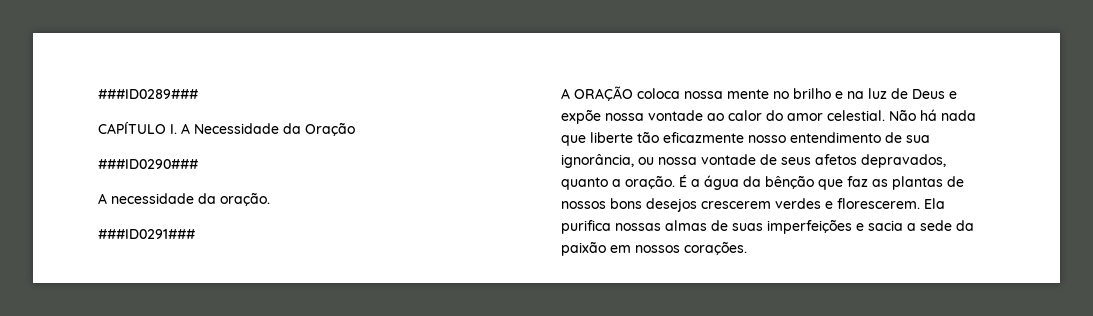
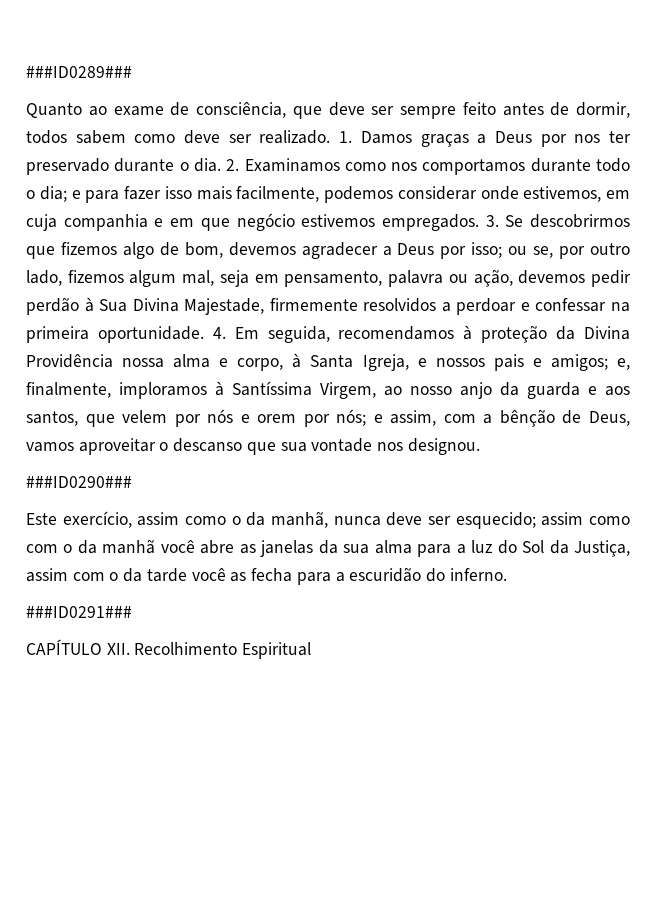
- CAPÍTULO I. A Necessidade da Oração
+ Quanto ao exame de consciência, que deve ser sempre feito antes de dormir, todos sabem como deve ser realizado. 1. Damos graças a Deus por nos ter preservado durante o dia. 2. Examinamos como nos comportamos durante todo o dia; e para fazer isso mais facilmente, podemos considerar onde estivemos, em cuja companhia e em que negócio estivemos empregados. 3. Se descobrirmos que fizemos algo de bom, devemos agradecer a Deus por isso; ou se, por outro lado, fizemos algum mal, seja em pensamento, palavra ou ação, devemos pedir perdão à Sua Divina Majestade, firmemente resolvidos a perdoar e confessar na primeira oportunidade. 4. Em seguida, recomendamos à proteção da Divina Providência nossa alma e corpo, à Santa Igreja, e nossos pais e amigos; e, finalmente, imploramos à Santíssima Virgem, ao nosso anjo da guarda e aos santos, que velem por nós e orem por nós; e assim, com a bênção de Deus, vamos aproveitar o descanso que sua vontade nos designou.
  ###ID0290###
- A necessidade da oração.
+ Este exercício, assim como o da manhã, nunca deve ser esquecido; assim como com o da manhã você abre as janelas da sua alma para a luz do Sol da Justiça, assim com o da tarde você as fecha para a escuridão do inferno.
  ###ID0291###
- A ORAÇÃO coloca nossa mente no brilho e na luz de Deus e expõe nossa vontade ao calor do amor celestial. Não há nada que liberte tão eficazmente nosso entendimento de sua ignorância, ou nossa vontade de seus afetos depravados, quanto a oração. É a água da bênção que faz as plantas de nossos bons desejos crescerem verdes e florescerem. Ela purifica nossas almas de suas imperfeições e sacia a sede da paixão em nossos corações.
+ CAPÍTULO XII. Recolhimento Espiritual

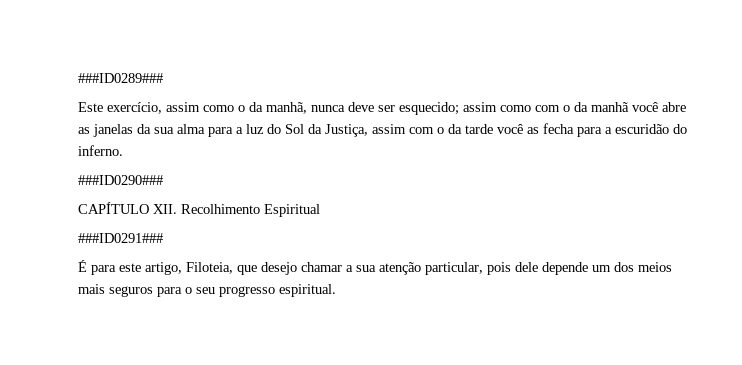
- Quanto ao exame de consciência, que deve ser sempre feito antes de dormir, todos sabem como deve ser realizado. 1. Damos graças a Deus por nos ter preservado durante o dia. 2. Examinamos como nos comportamos durante todo o dia; e para fazer isso mais facilmente, podemos considerar onde estivemos, em cuja companhia e em que negócio estivemos empregados. 3. Se descobrirmos que fizemos algo de bom, devemos agradecer a Deus por isso; ou se, por outro lado, fizemos algum mal, seja em pensamento, palavra ou ação, devemos pedir perdão à Sua Divina Majestade, firmemente resolvidos a perdoar e confessar na primeira oportunidade. 4. Em seguida, recomendamos à proteção da Divina Providência nossa alma e corpo, à Santa Igreja, e nossos pais e amigos; e, finalmente, imploramos à Santíssima Virgem, ao nosso anjo da guarda e aos santos, que velem por nós e orem por nós; e assim, com a bênção de Deus, vamos aproveitar o descanso que sua vontade nos designou.
- ###ID0290###
- ###ID0291###
+ ###ID0290###
+ ###ID0291###
+ É para este artigo, Filoteia, que desejo chamar a sua atenção particular, pois dele depende um dos meios mais seguros para o seu progresso espiritual.

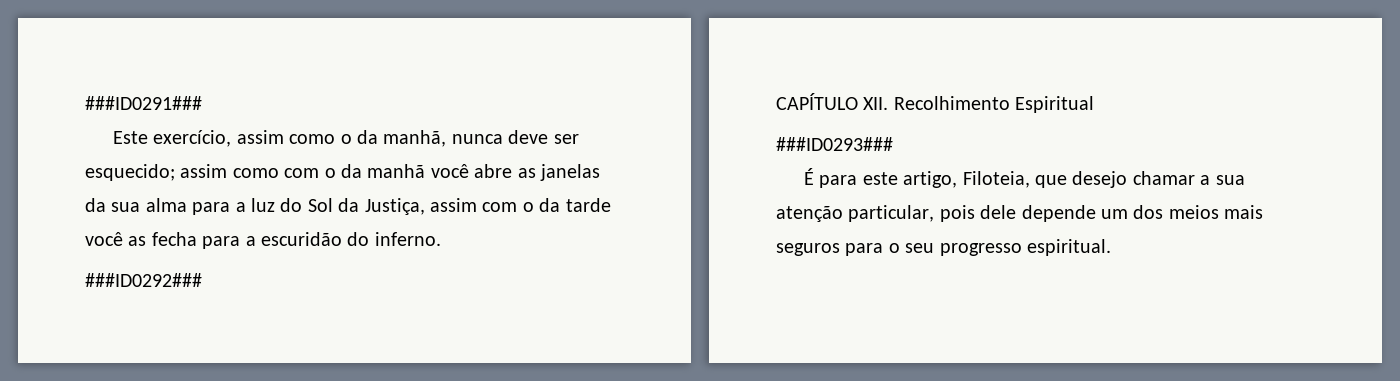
- ###ID0289###
+ ###ID0291###
- ###ID0290###
+ ###ID0292###
- ###ID0291###
+ ###ID0293###

